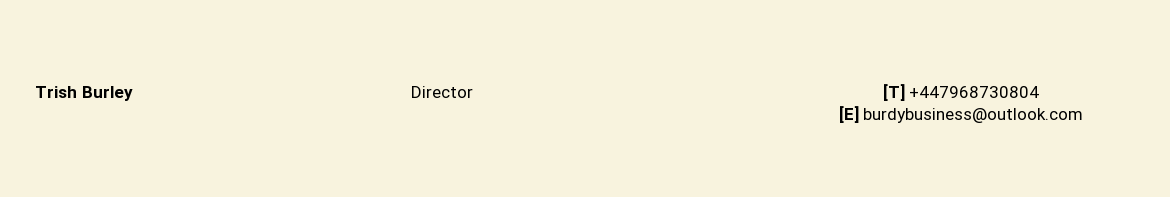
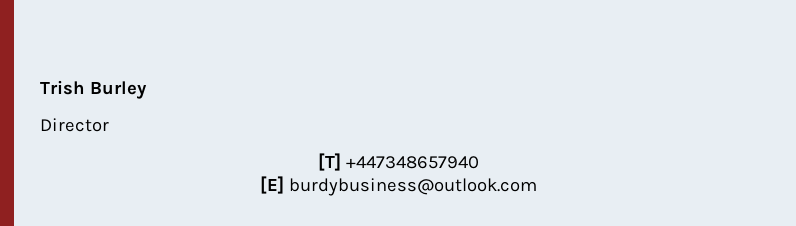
- [T] +447968730804
+ [T] +447348657940

